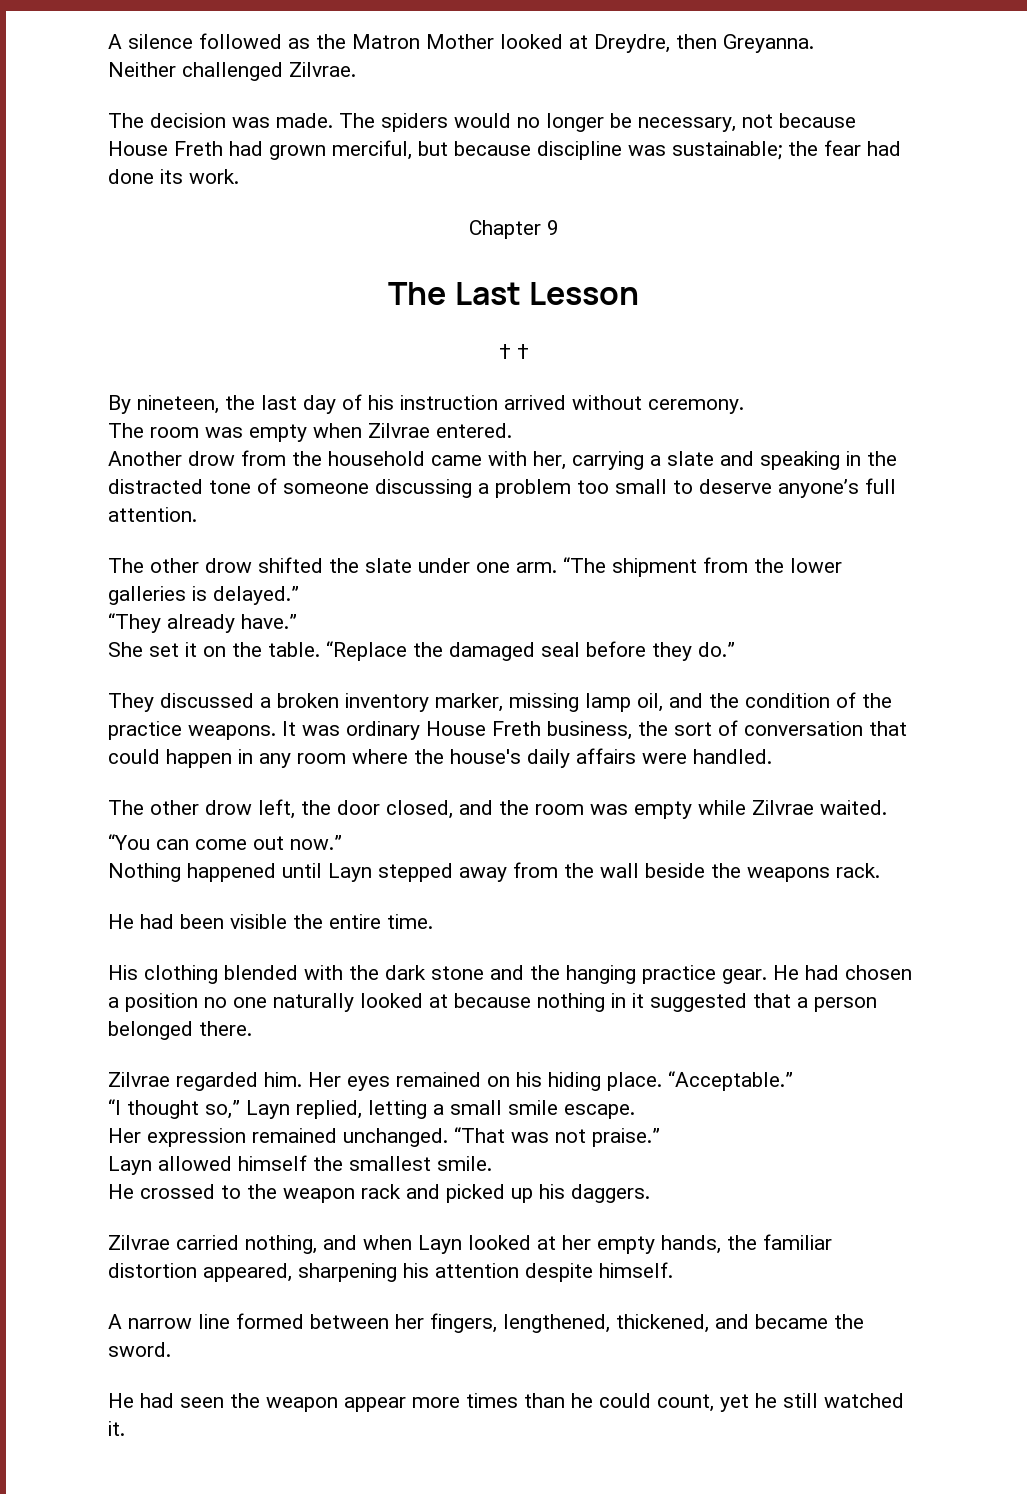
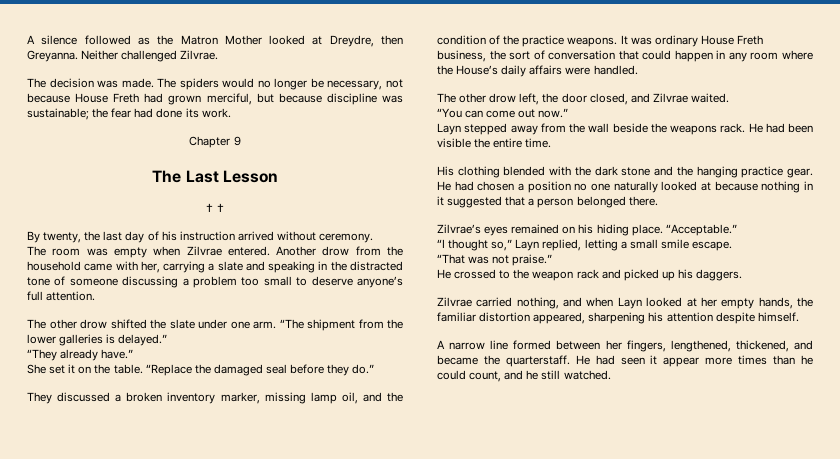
- A silence followed as the Matron Mother looked at Dreydre, then Greyanna.
- Neither challenged Zilvrae.
+ A silence followed as the Matron Mother looked at Dreydre, then Greyanna. Neither challenged Zilvrae.
- By nineteen, the last day of his instruction arrived without ceremony.
+ By twenty, the last day of his instruction arrived without ceremony.
- The room was empty when Zilvrae entered.
- Another drow from the household came with her, carrying a slate and speaking in the distracted tone of someone discussing a problem too small to deserve anyone’s full attention.
+ The room was empty when Zilvrae entered. Another drow from the household came with her, carrying a slate and speaking in the distracted tone of someone discussing a problem too small to deserve anyone’s full attention.
- It was ordinary House Freth business, the sort of conversation that could happen in any room where the house's daily affairs were handled.
+ It was ordinary House Freth business, the sort of conversation that could happen in any room where the House’s daily affairs were handled.
- The other drow left, the door closed, and the room was empty while Zilvrae waited.
+ The other drow left, the door closed, and Zilvrae waited.
- Nothing happened until Layn stepped away from the wall beside the weapons rack.
- He had been visible the entire time.
+ Layn stepped away from the wall beside the weapons rack. He had been visible the entire time.
- Zilvrae regarded him. Her eyes remained on his hiding place.
+ Zilvrae’s eyes remained on his hiding place.
- Her expression remained unchanged.
- Layn allowed himself the smallest smile.
- A narrow line formed between her fingers, lengthened, thickened, and became the sword.
- He had seen the weapon appear more times than he could count, yet he still watched it.
+ A narrow line formed between her fingers, lengthened, thickened, and became the quarterstaff. He had seen it appear more times than he could count, and he still watched.

